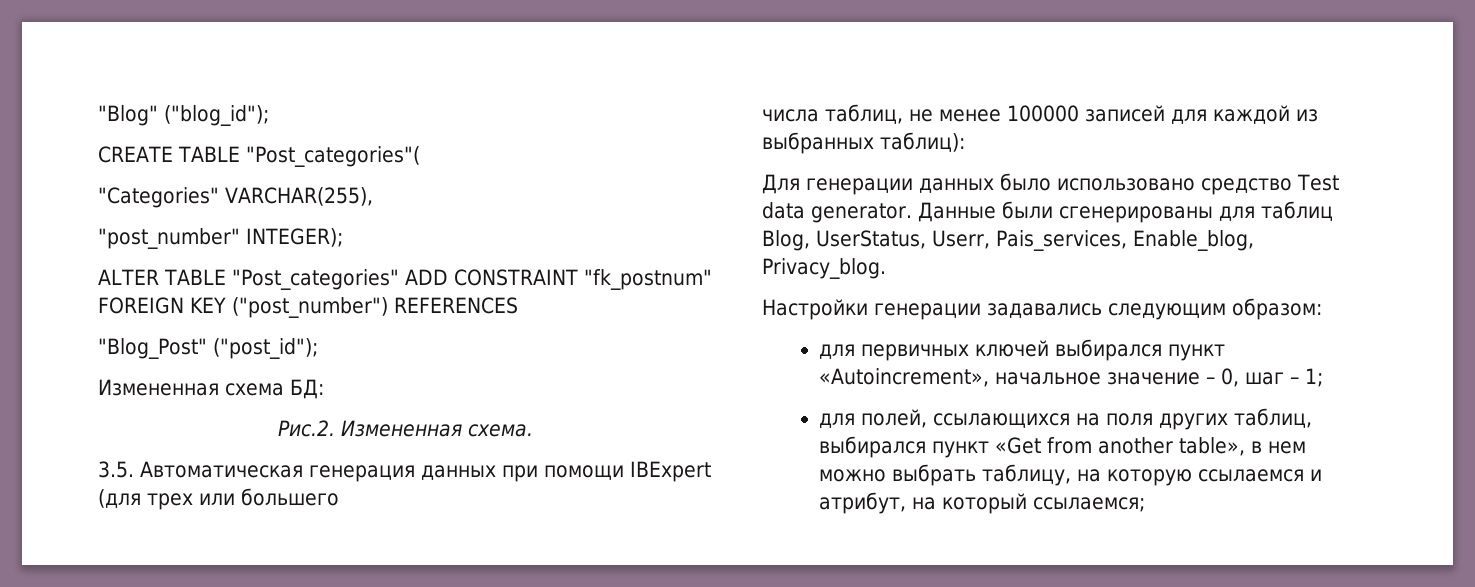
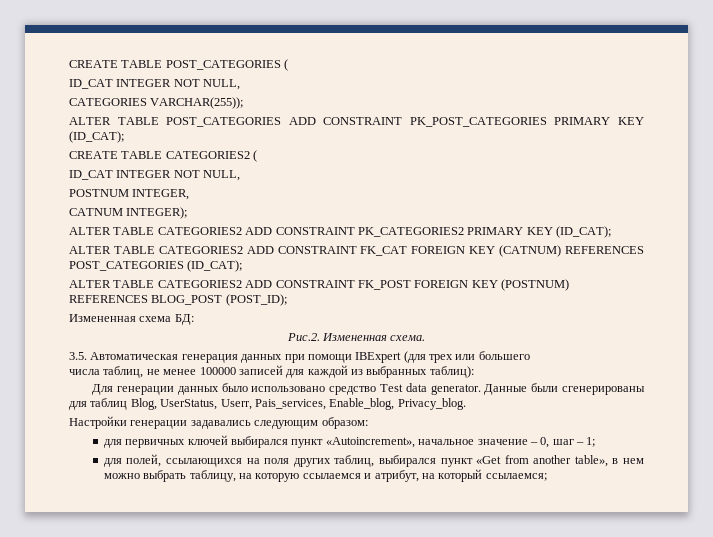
- "Blog" ("blog_id");
- CREATE TABLE "Post_categories"(
- "Categories" VARCHAR(255),
- "post_number" INTEGER);
+ CREATE TABLE POST_CATEGORIES (
+ ID_CAT INTEGER NOT NULL,
+ CATEGORIES VARCHAR(255));
+ ALTER TABLE POST_CATEGORIES ADD CONSTRAINT PK_POST_CATEGORIES PRIMARY KEY (ID_CAT);
+ CREATE TABLE CATEGORIES2 (
+ ID_CAT INTEGER NOT NULL,
+ POSTNUM INTEGER,
+ CATNUM INTEGER);
- ALTER TABLE "Post_categories" ADD CONSTRAINT "fk_postnum" FOREIGN KEY ("post_number") REFERENCES
- "Blog_Post" ("post_id");
+ ALTER TABLE CATEGORIES2 ADD CONSTRAINT PK_CATEGORIES2 PRIMARY KEY (ID_CAT);
+ ALTER TABLE CATEGORIES2 ADD CONSTRAINT FK_CAT FOREIGN KEY (CATNUM) REFERENCES POST_CATEGORIES (ID_CAT);
+ ALTER TABLE CATEGORIES2 ADD CONSTRAINT FK_POST FOREIGN KEY (POSTNUM) REFERENCES BLOG_POST (POST_ID);

